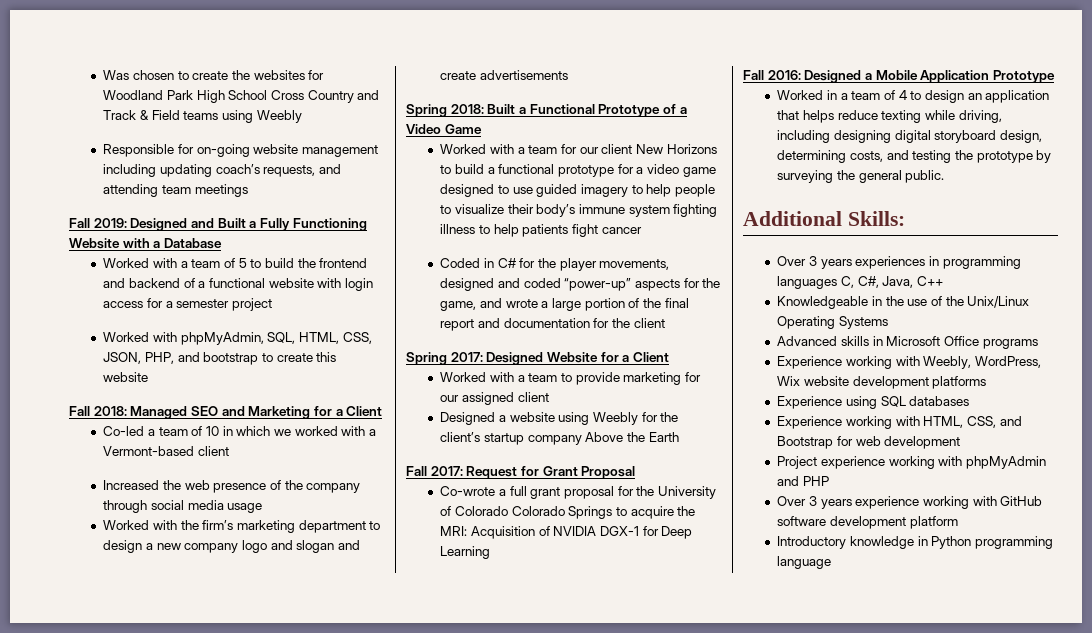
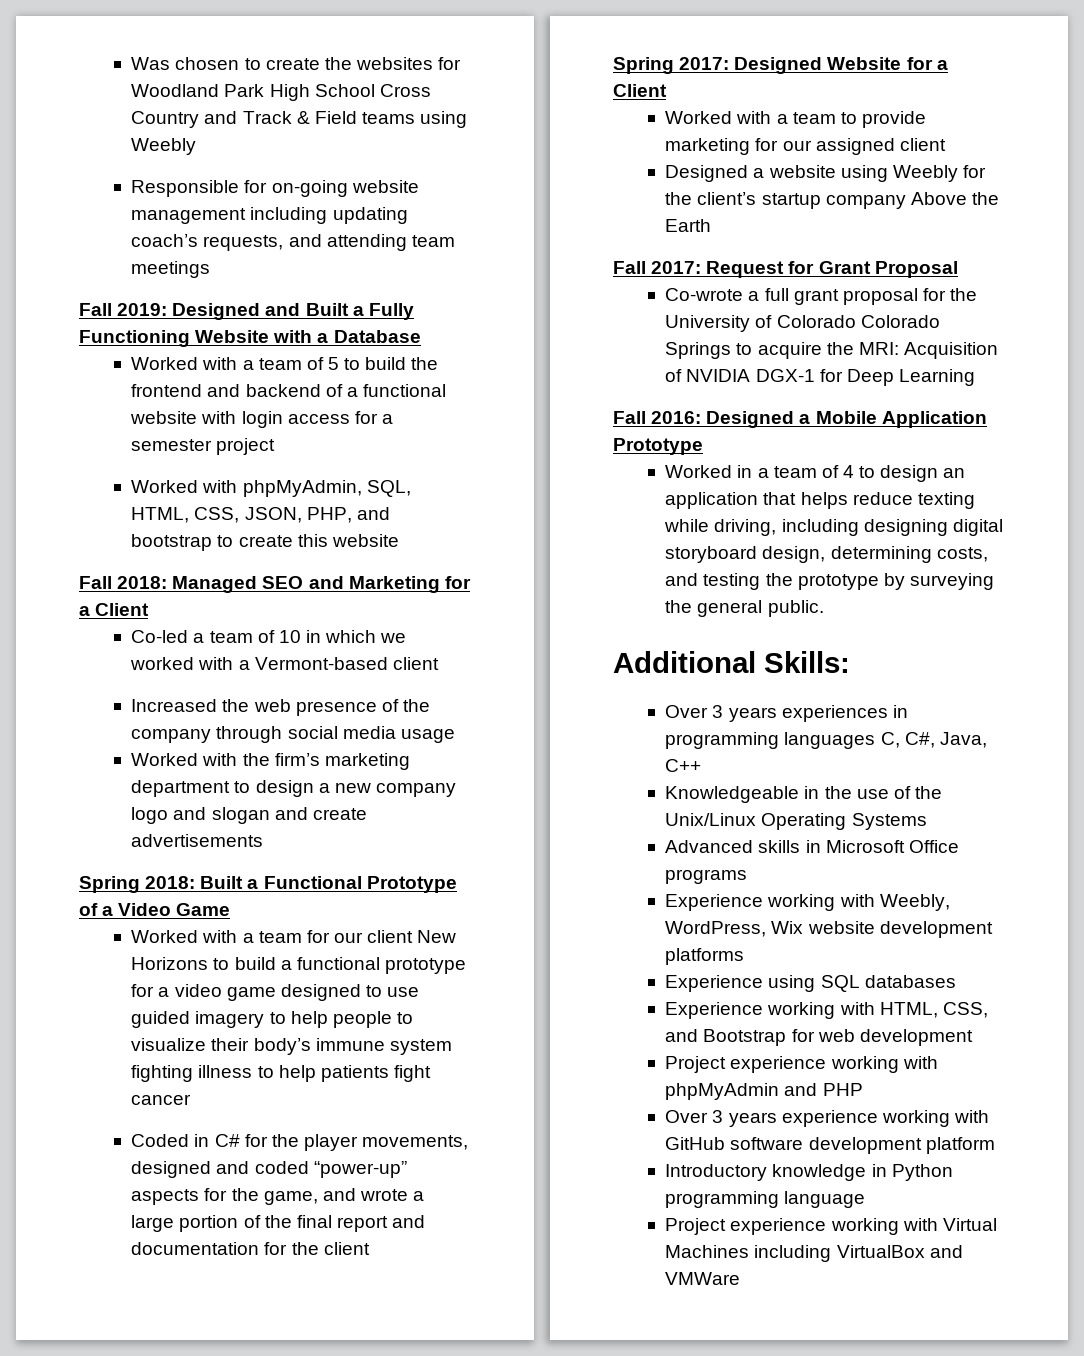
+ Project experience working with Virtual Machines including VirtualBox and VMWare

